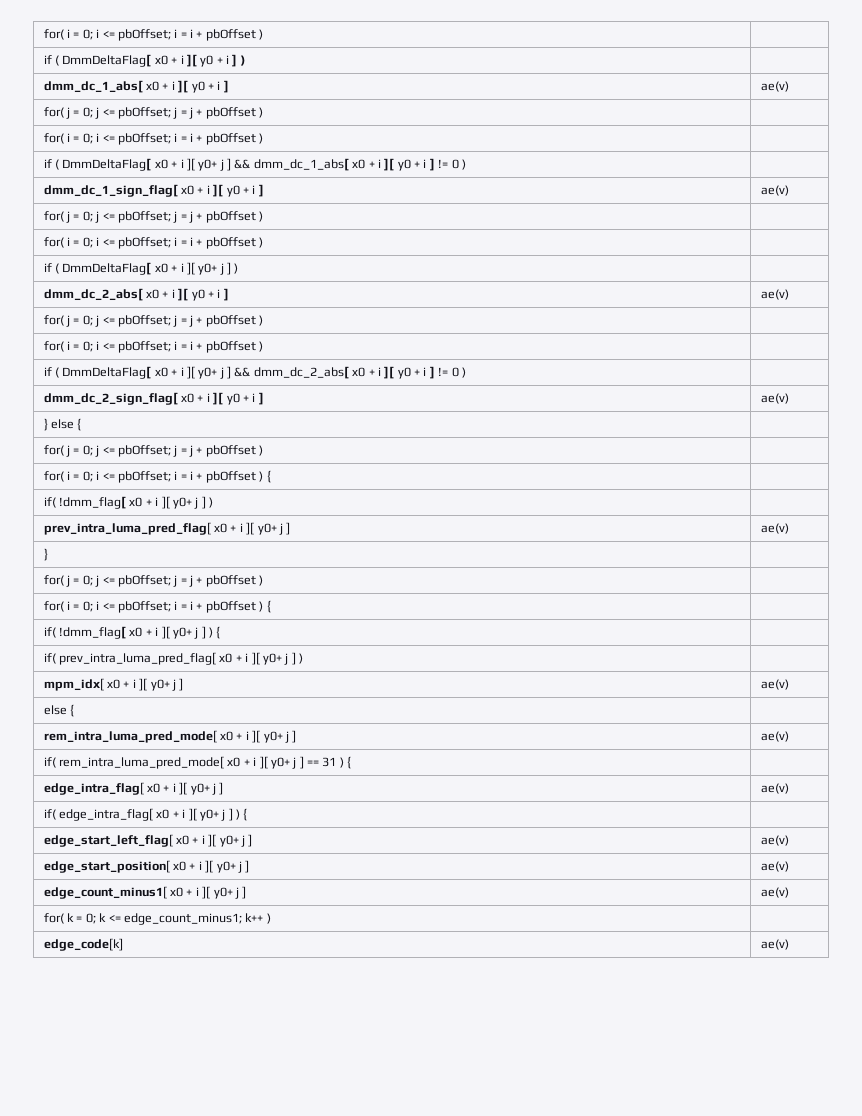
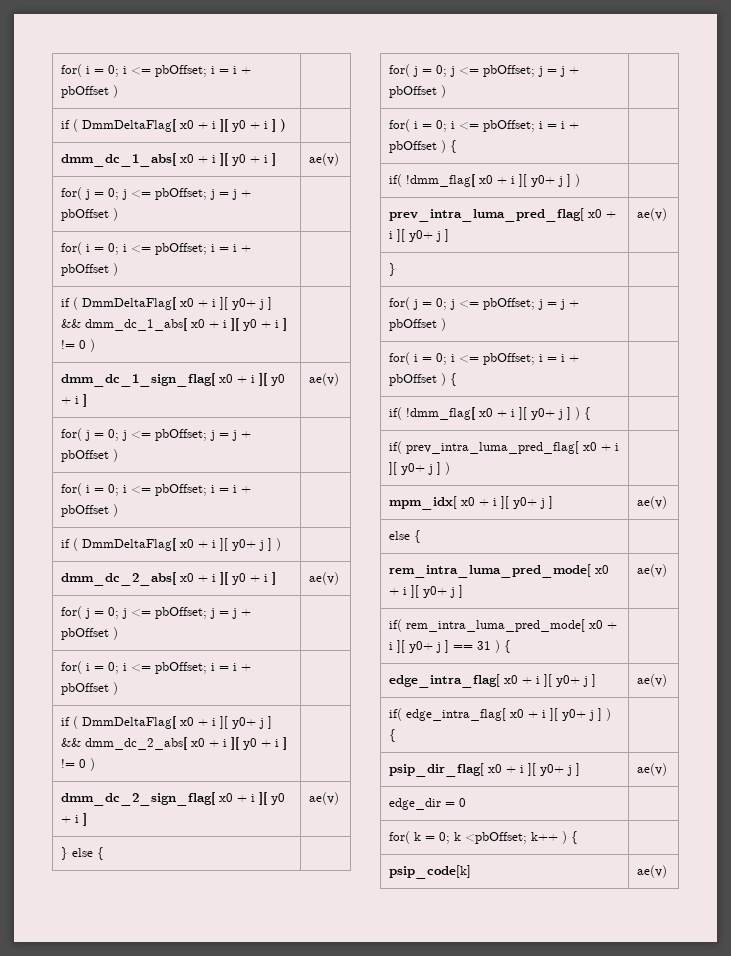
- edge_start_left_flag[ x0 + i ][ y0+ j ] | ae(v)
- edge_start_position[ x0 + i ][ y0+ j ] | ae(v)
- edge_count_minus1[ x0 + i ][ y0+ j ] | ae(v)
+ psip_dir_flag[ x0 + i ][ y0+ j ] | ae(v)
+ edge_dir = 0 |
- for( k = 0; k <= edge_count_minus1; k++ ) |
- edge_code[k] | ae(v)
+ for( k = 0; k <pbOffset; k++ ) { |
+ psip_code[k] | ae(v)

